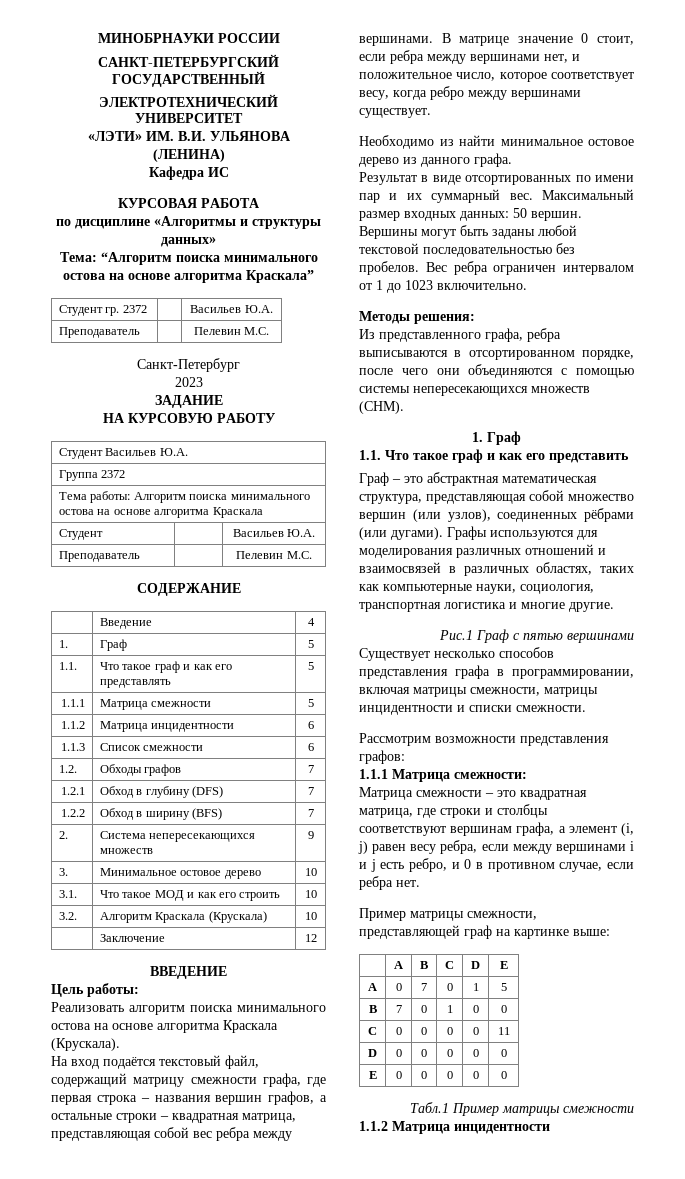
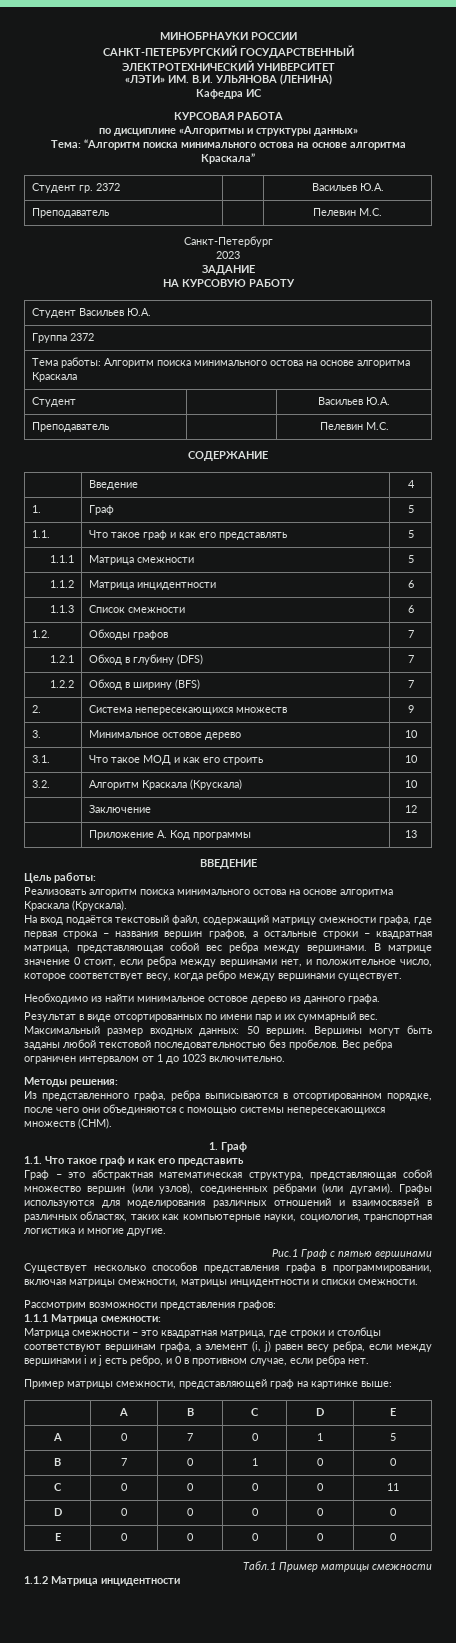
+ | Приложение А. Код программы | 13

